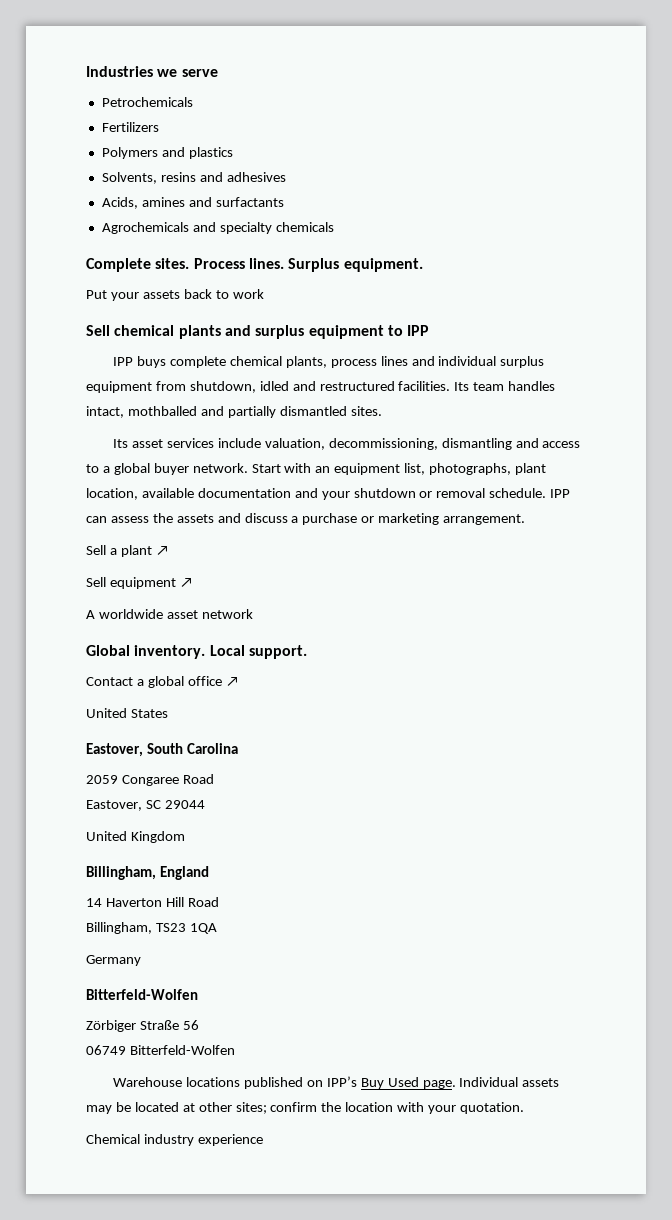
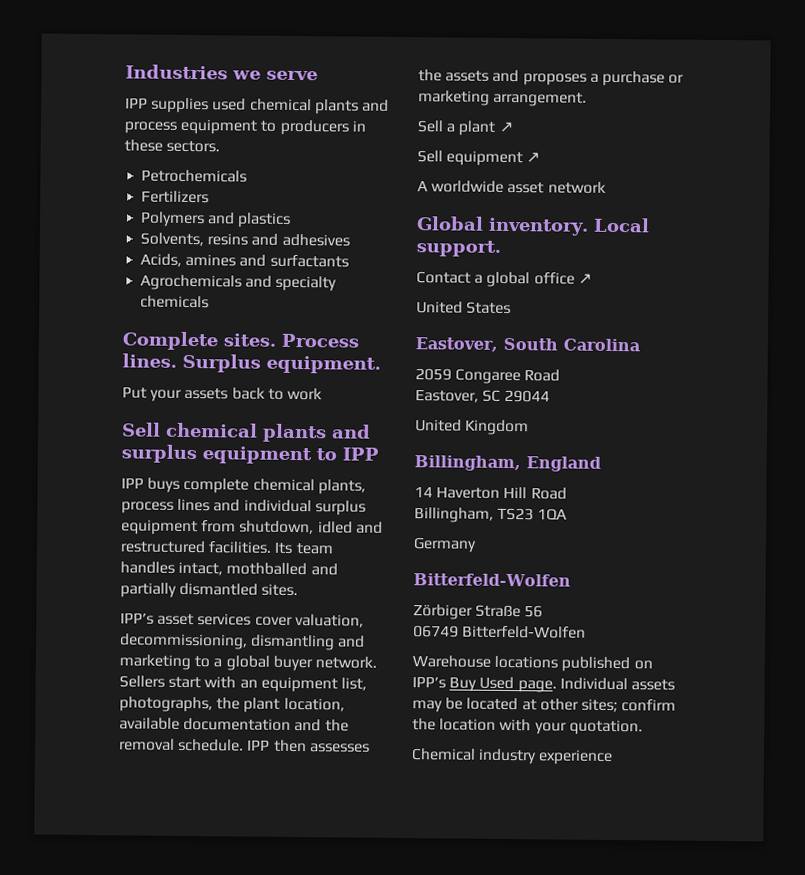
+ IPP supplies used chemical plants and process equipment to producers in these sectors.
- Its asset services include valuation, decommissioning, dismantling and access to a global buyer network.
+ IPP’s asset services cover valuation, decommissioning, dismantling and marketing to a global buyer network.
- Start with an equipment list, photographs, plant location, available documentation and your shutdown or removal schedule.
+ Sellers start with an equipment list, photographs, the plant location, available documentation and the removal schedule.
- IPP can assess the assets and discuss a purchase or marketing arrangement.
+ IPP then assesses the assets and proposes a purchase or marketing arrangement.

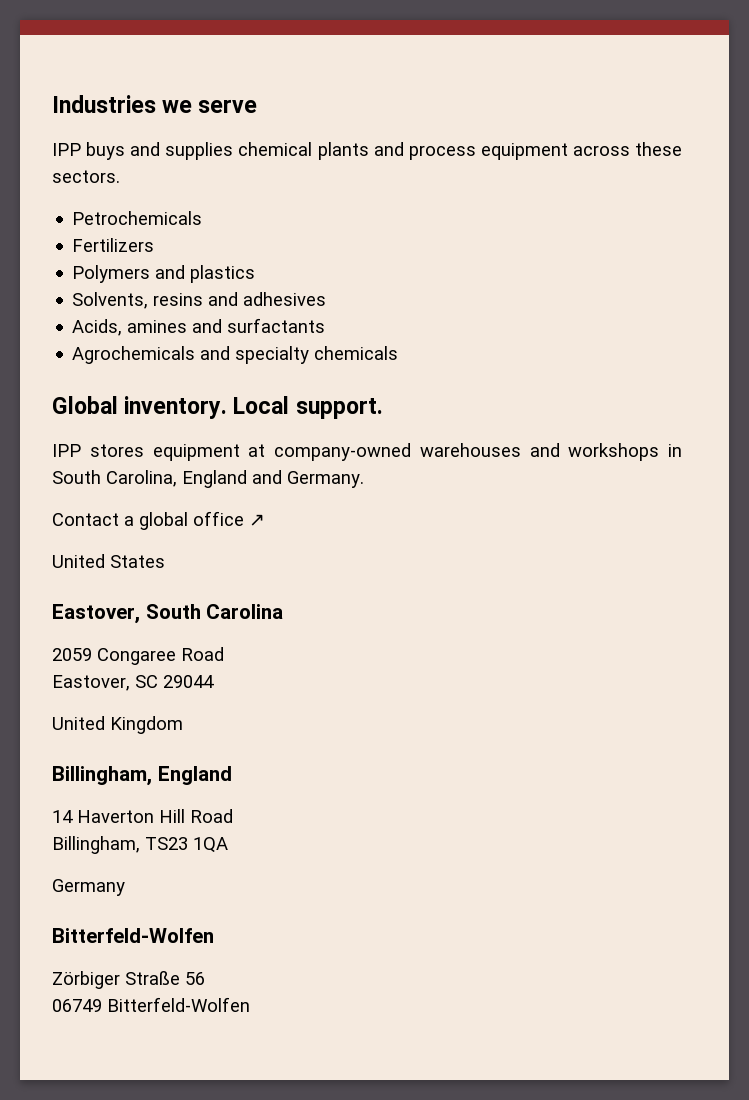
- IPP supplies used chemical plants and process equipment to producers in these sectors.
+ IPP buys and supplies chemical plants and process equipment across these sectors.
- Complete sites. Process lines. Surplus equipment.
- Put your assets back to work
- Sell chemical plants and surplus equipment to IPP
- IPP buys complete chemical plants, process lines and individual surplus equipment from shutdown, idled and restructured facilities. Its team handles intact, mothballed and partially dismantled sites.
- IPP’s asset services cover valuation, decommissioning, dismantling and marketing to a global buyer network. Sellers start with an equipment list, photographs, the plant location, available documentation and the removal schedule. IPP then assesses the assets and proposes a purchase or marketing arrangement.
- Sell a plant ↗
- Sell equipment ↗
- A worldwide asset network
  Global inventory. Local support.
+ IPP stores equipment at company-owned warehouses and workshops in South Carolina, England and Germany.
- Warehouse locations published on IPP’s Buy Used page. Individual assets may be located at other sites; confirm the location with your quotation.
- Chemical industry experience

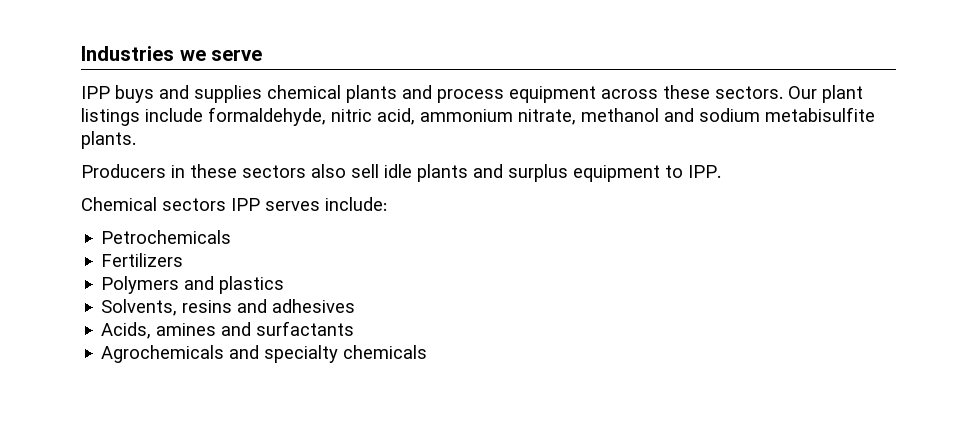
+ Our plant listings include formaldehyde, nitric acid, ammonium nitrate, methanol and sodium metabisulfite plants.
+ Producers in these sectors also sell idle plants and surplus equipment to IPP.
+ Chemical sectors IPP serves include:
- Global inventory. Local support.
- IPP stores equipment at company-owned warehouses and workshops in South Carolina, England and Germany.
- Contact a global office ↗
- United States
- Eastover, South Carolina
- 2059 Congaree Road
- Eastover, SC 29044
- United Kingdom
- Billingham, England
- 14 Haverton Hill Road
- Billingham, TS23 1QA
- Germany
- Bitterfeld-Wolfen
- Zörbiger Straße 56
- 06749 Bitterfeld-Wolfen

